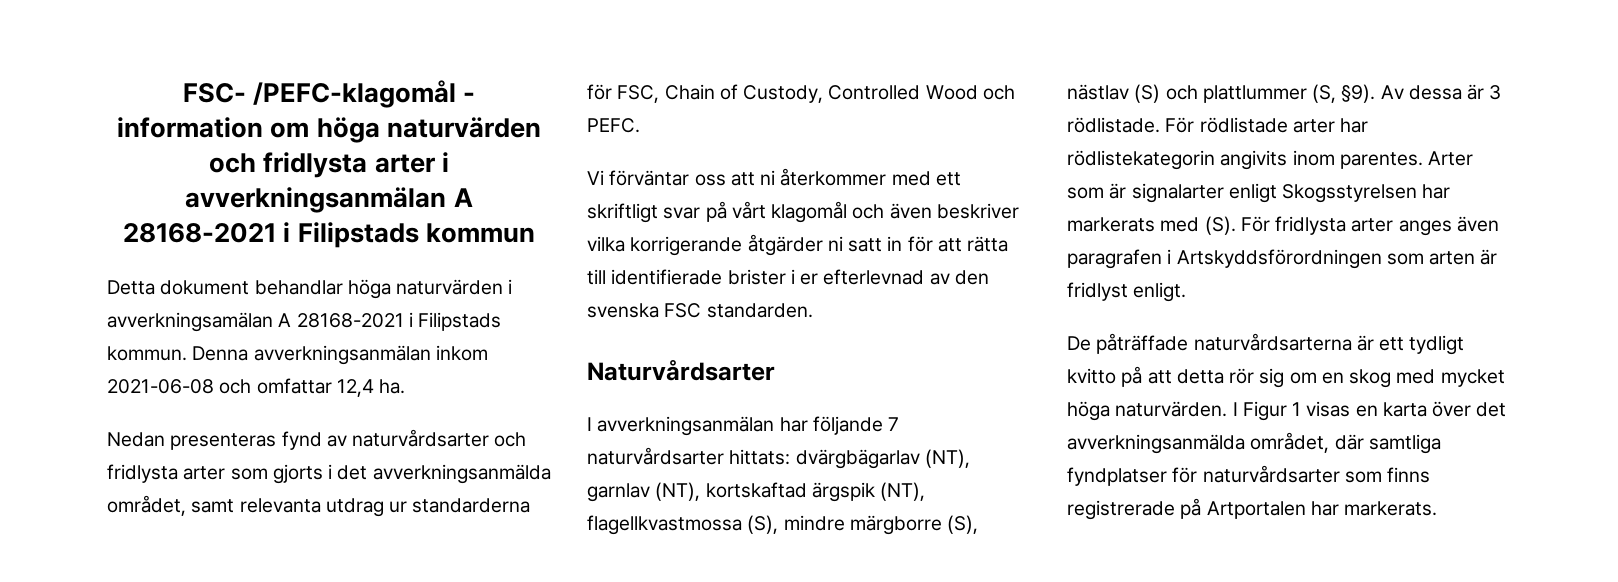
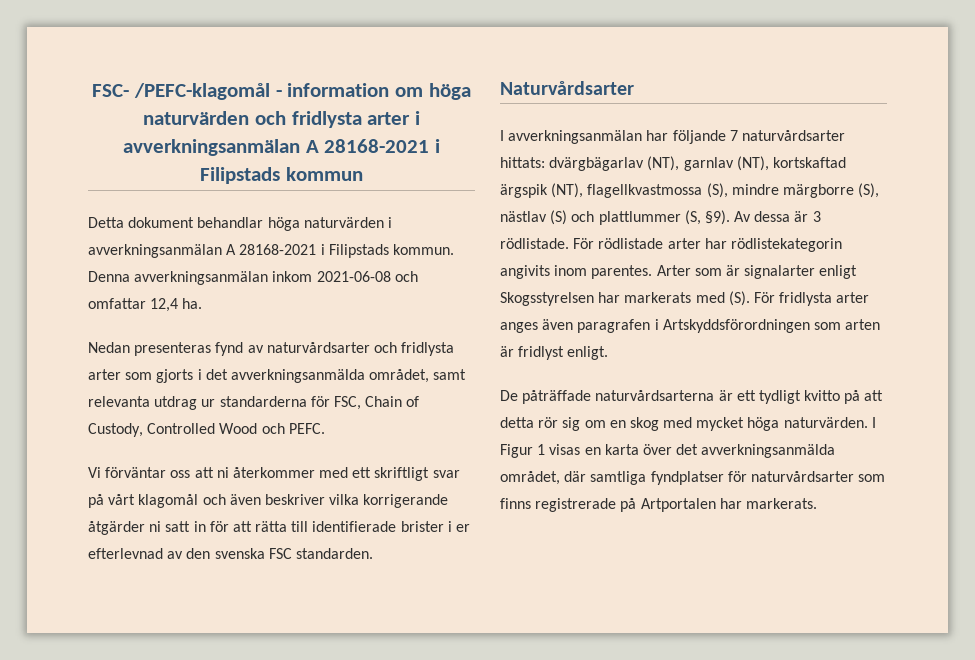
- Detta dokument behandlar höga naturvärden i avverkningsamälan A 28168-2021 i Filipstads kommun.
+ Detta dokument behandlar höga naturvärden i avverkningsanmälan A 28168-2021 i Filipstads kommun.

